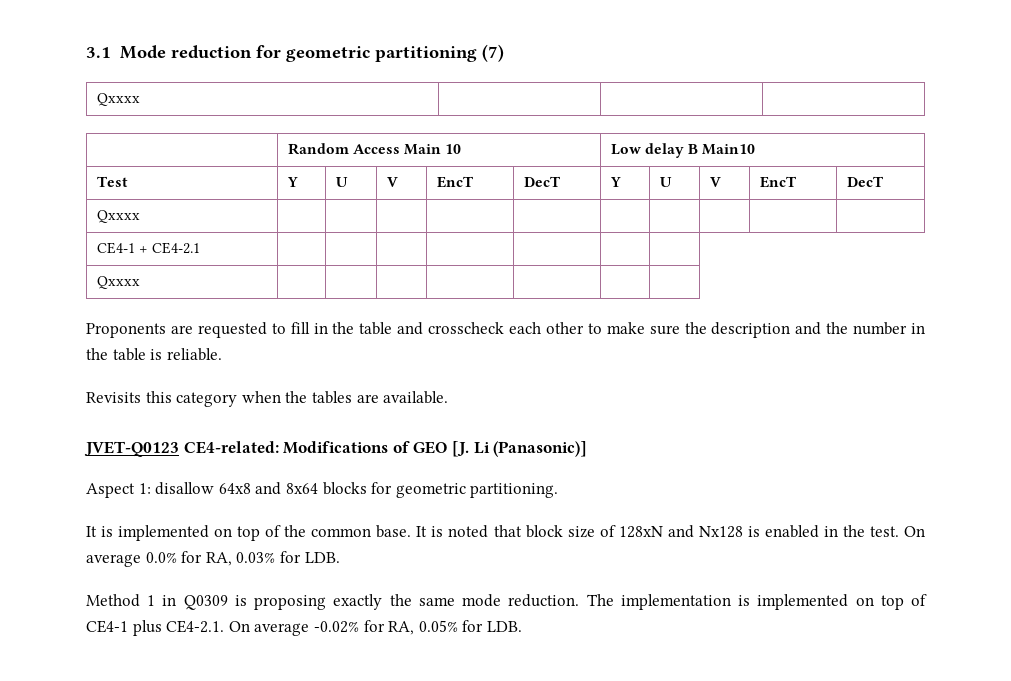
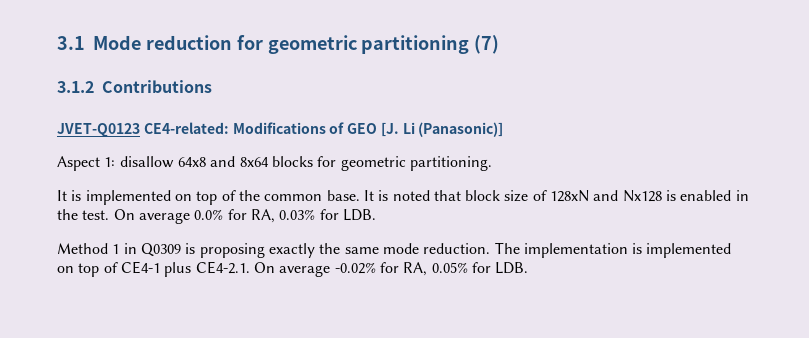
  3.1 Mode reduction for geometric partitioning (7)
- Qxxxx | | |
- | Random Access Main 10 | Low delay B Main10
- Test | Y | U | V | EncT | DecT | Y | U | V | EncT | DecT
- Qxxxx | | | | | | | | | |
- CE4-1 + CE4-2.1 | | | | | | |
- Qxxxx | | | | | | |
- Proponents are requested to fill in the table and crosscheck each other to make sure the description and the number in the table is reliable.
- Revisits this category when the tables are available.
+ 3.1.2 Contributions

